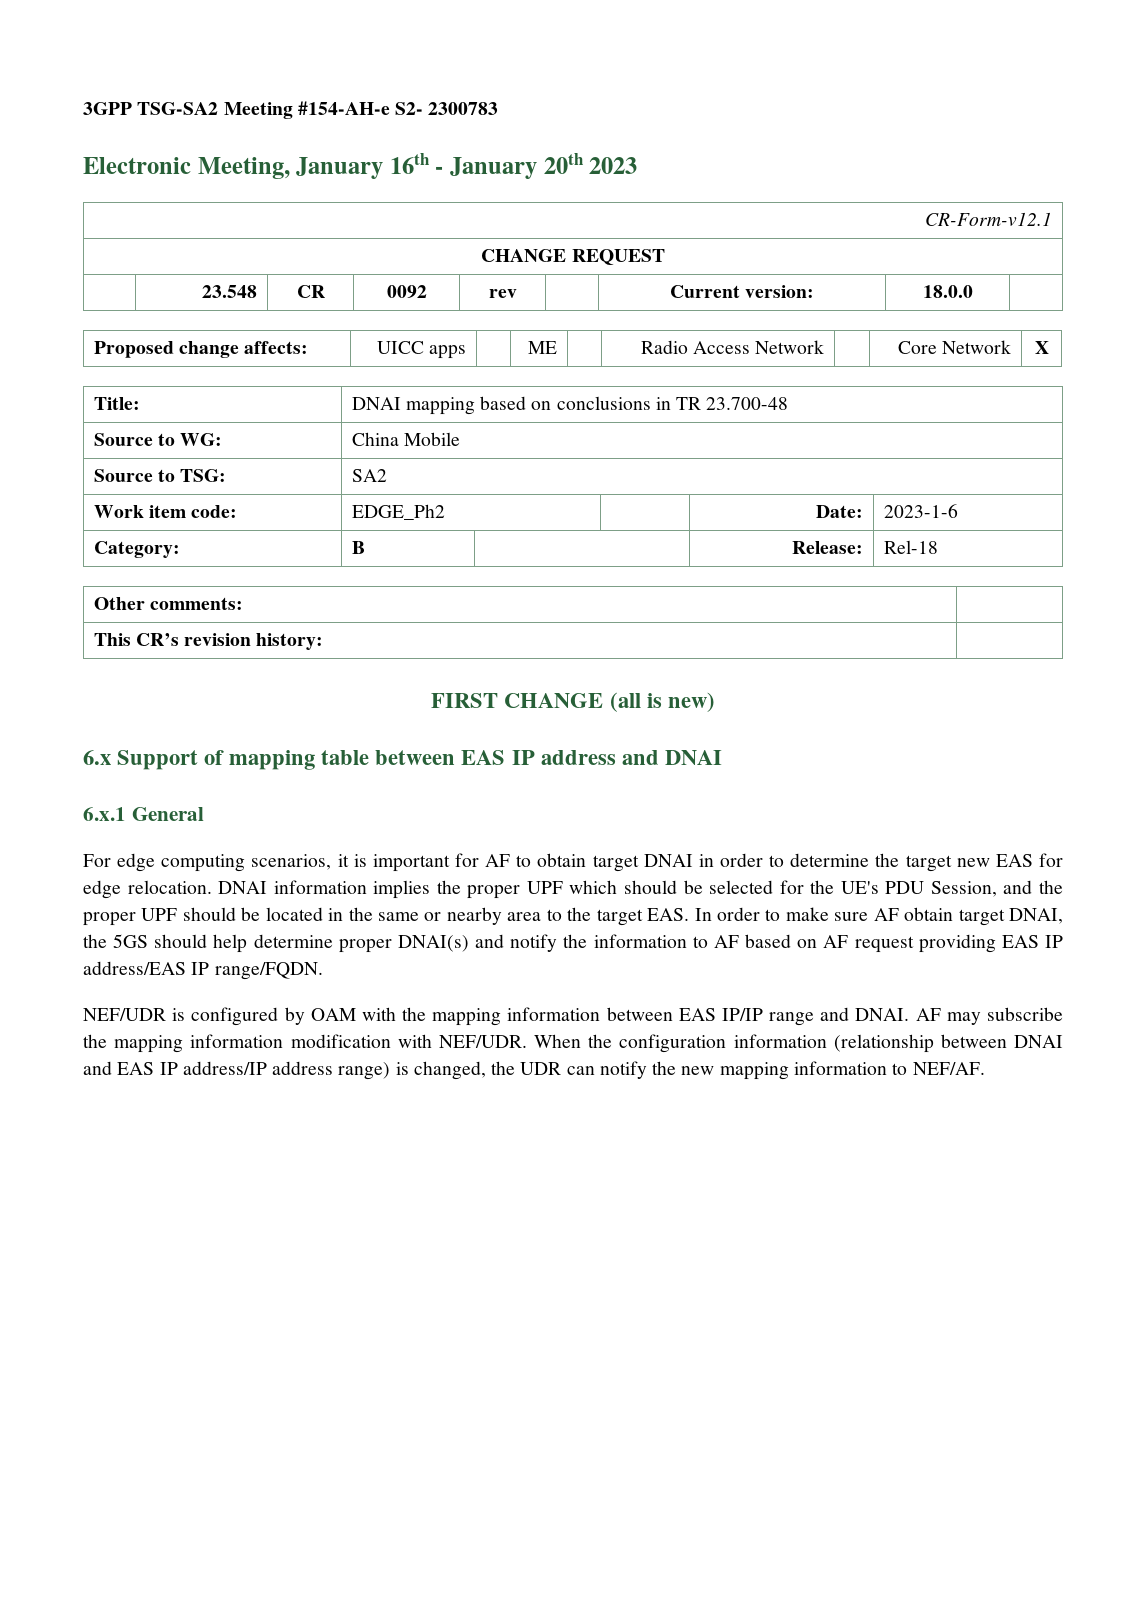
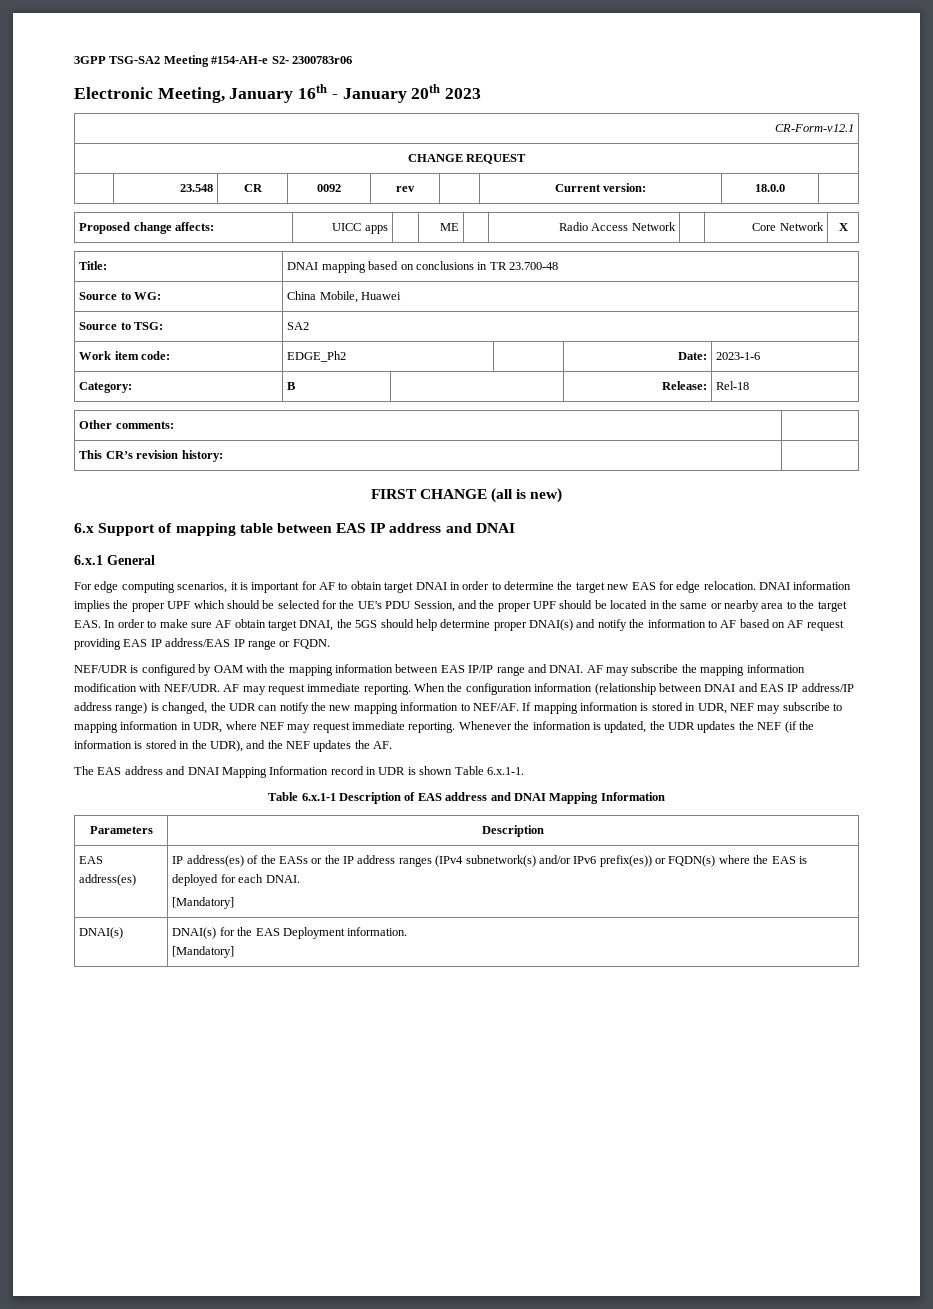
- 3GPP TSG-SA2 Meeting #154-AH-e S2- 2300783
+ 3GPP TSG-SA2 Meeting #154-AH-e S2- 2300783r06
- Source to WG: | China Mobile
+ Source to WG: | China Mobile, Huawei
- DNAI information implies the proper UPF which should be selected for the UE's PDU Session, and the proper UPF should be located in the same or nearby area to the target EAS. In order to make sure AF obtain target DNAI, the 5GS should help determine proper DNAI(s) and notify the information to AF based on AF request providing EAS IP address/EAS IP range/FQDN.
+ DNAI information implies the proper UPF which should be selected for the UE's PDU Session, and the proper UPF should be located in the same or nearby area to the target EAS. In order to make sure AF obtain target DNAI, the 5GS should help determine proper DNAI(s) and notify the information to AF based on AF request providing EAS IP address/EAS IP range or FQDN.
+ AF may request immediate reporting.
+ If mapping information is stored in UDR, NEF may subscribe to mapping information in UDR, where NEF may request immediate reporting. Whenever the information is updated, the UDR updates the NEF (if the information is stored in the UDR), and the NEF updates the AF.
+ The EAS address and DNAI Mapping Information record in UDR is shown Table 6.x.1-1.
+ Table 6.x.1-1 Description of EAS address and DNAI Mapping Information
+ Parameters | Description
+ EAS address(es) | IP address(es) of the EASs or the IP address ranges (IPv4 subnetwork(s) and/or IPv6 prefix(es)) or FQDN(s) where the EAS is deployed for each DNAI.
+ [Mandatory]
+ DNAI(s) | DNAI(s) for the EAS Deployment information.
+ [Mandatory]

